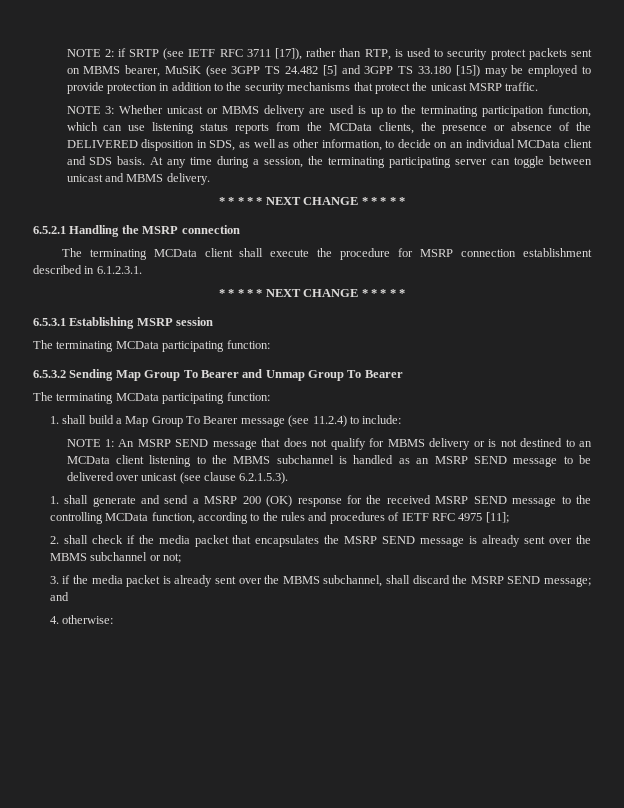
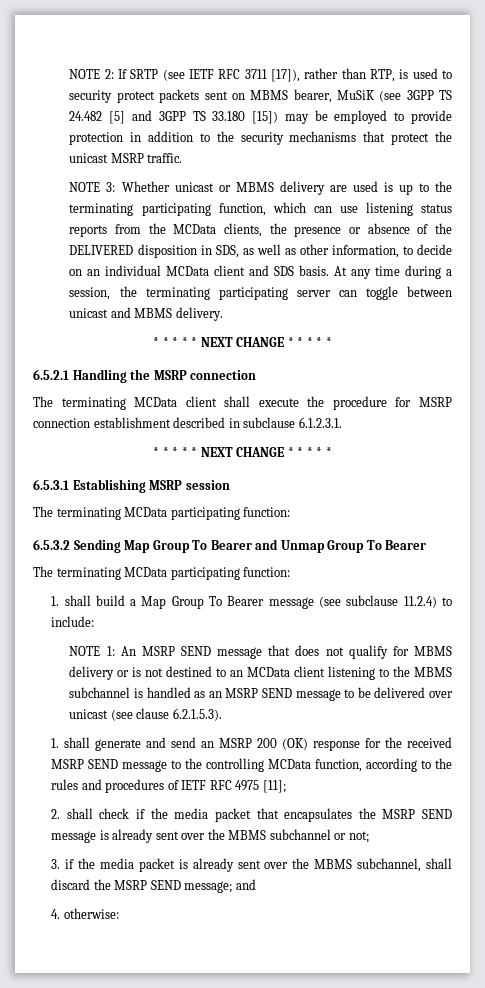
- NOTE 2: if SRTP (see IETF RFC 3711 [17]), rather than RTP, is used to security protect packets sent on MBMS bearer, MuSiK (see 3GPP TS 24.482 [5] and 3GPP TS 33.180 [15]) may be employed to provide protection in addition to the security mechanisms that protect the unicast MSRP traffic.
+ NOTE 2: If SRTP (see IETF RFC 3711 [17]), rather than RTP, is used to security protect packets sent on MBMS bearer, MuSiK (see 3GPP TS 24.482 [5] and 3GPP TS 33.180 [15]) may be employed to provide protection in addition to the security mechanisms that protect the unicast MSRP traffic.
- NOTE 3: Whether unicast or MBMS delivery are used is up to the terminating participation function, which can use listening status reports from the MCData clients, the presence or absence of the DELIVERED disposition in SDS, as well as other information, to decide on an individual MCData client and SDS basis.
+ NOTE 3: Whether unicast or MBMS delivery are used is up to the terminating participating function, which can use listening status reports from the MCData clients, the presence or absence of the DELIVERED disposition in SDS, as well as other information, to decide on an individual MCData client and SDS basis.
- The terminating MCData client shall execute the procedure for MSRP connection establishment described in 6.1.2.3.1.
+ The terminating MCData client shall execute the procedure for MSRP connection establishment described in subclause 6.1.2.3.1.
- 1. shall build a Map Group To Bearer message (see 11.2.4) to include:
+ 1. shall build a Map Group To Bearer message (see subclause 11.2.4) to include:
- 1. shall generate and send a MSRP 200 (OK) response for the received MSRP SEND message to the controlling MCData function, according to the rules and procedures of IETF RFC 4975 [11];
+ 1. shall generate and send an MSRP 200 (OK) response for the received MSRP SEND message to the controlling MCData function, according to the rules and procedures of IETF RFC 4975 [11];

